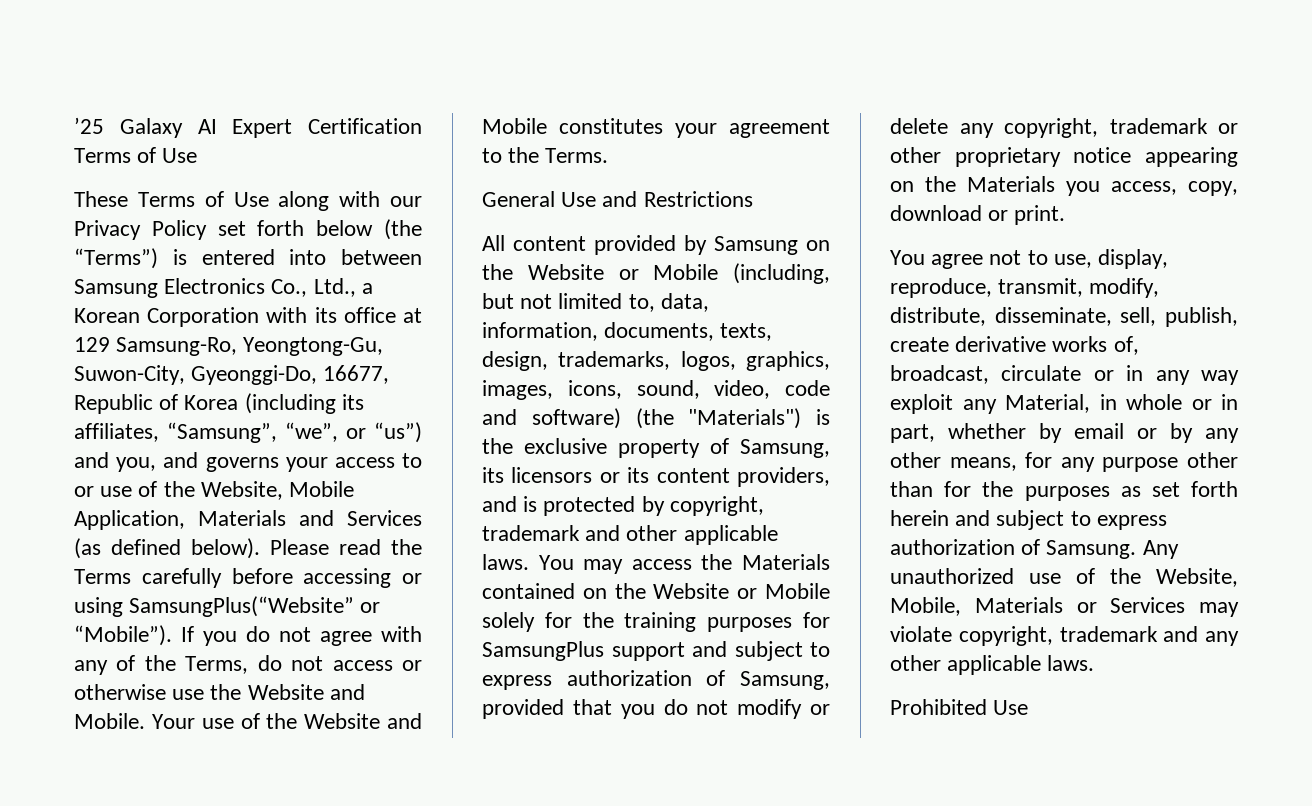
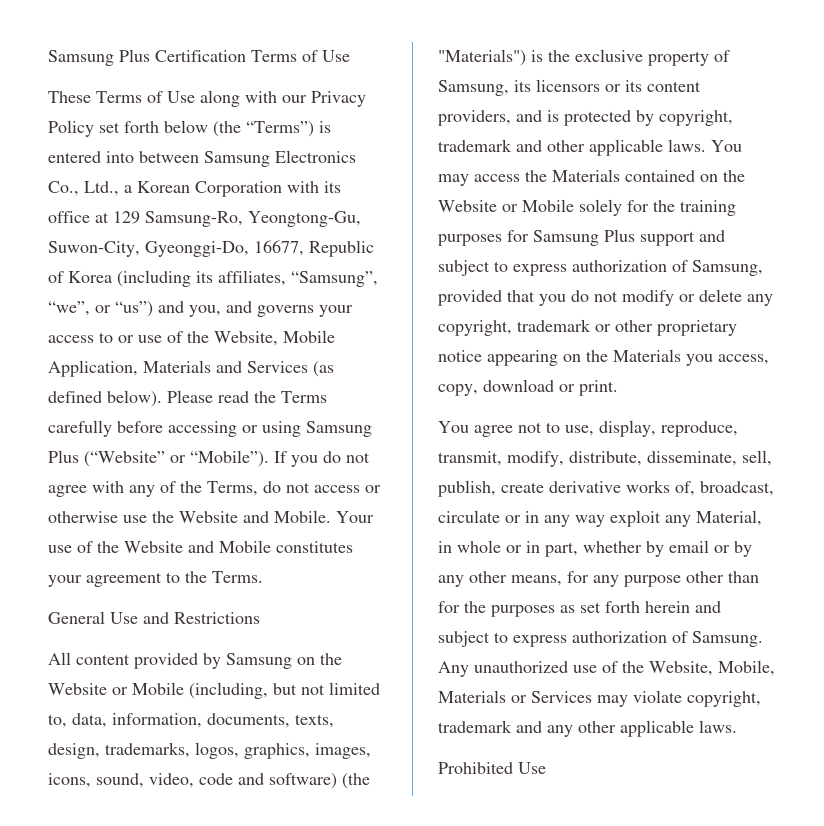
- ’25 Galaxy AI Expert Certification Terms of Use
+ Samsung Plus Certification Terms of Use
- Please read the Terms carefully before accessing or using SamsungPlus(“Website” or “Mobile”).
+ Please read the Terms carefully before accessing or using Samsung Plus (“Website” or “Mobile”).
- You may access the Materials contained on the Website or Mobile solely for the training purposes for SamsungPlus support and subject to express authorization of Samsung, provided that you do not modify or delete any copyright, trademark or other proprietary notice appearing on the Materials you access, copy, download or print.
+ You may access the Materials contained on the Website or Mobile solely for the training purposes for Samsung Plus support and subject to express authorization of Samsung, provided that you do not modify or delete any copyright, trademark or other proprietary notice appearing on the Materials you access, copy, download or print.

